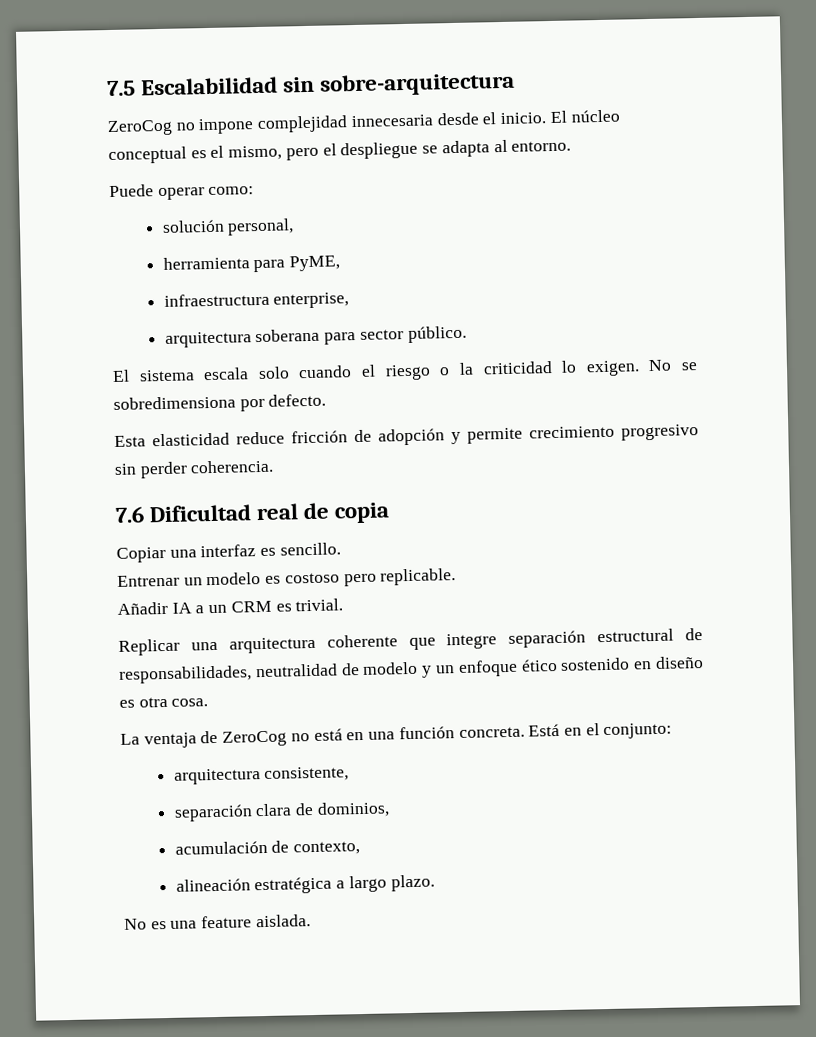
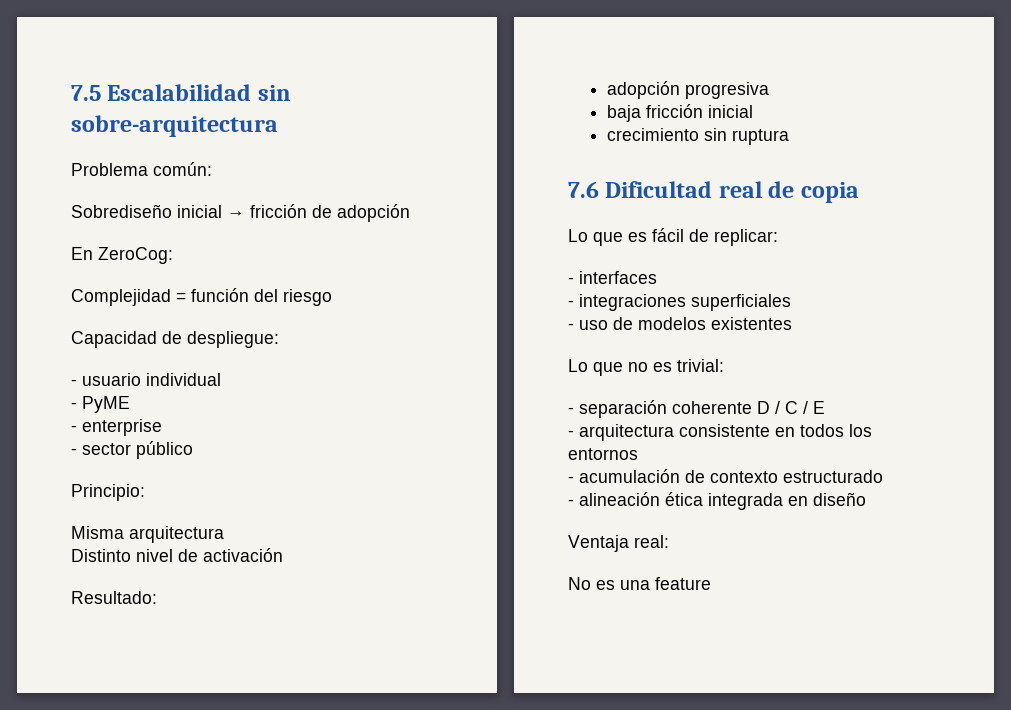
- ZeroCog no impone complejidad innecesaria desde el inicio. El núcleo conceptual es el mismo, pero el despliegue se adapta al entorno.
- Puede operar como:
- solución personal,
- herramienta para PyME,
- infraestructura enterprise,
- arquitectura soberana para sector público.
- El sistema escala solo cuando el riesgo o la criticidad lo exigen. No se sobredimensiona por defecto.
- Esta elasticidad reduce fricción de adopción y permite crecimiento progresivo sin perder coherencia.
+ Problema común:
+ Sobrediseño inicial → fricción de adopción
+ En ZeroCog:
+ Complejidad = función del riesgo
+ Capacidad de despliegue:
+ - usuario individual
+ - PyME
+ - enterprise
+ - sector público
+ Principio:
+ Misma arquitectura
+ Distinto nivel de activación
+ Resultado:
+ adopción progresiva
+ baja fricción inicial
+ crecimiento sin ruptura
- Copiar una interfaz es sencillo.
- Entrenar un modelo es costoso pero replicable.
- Añadir IA a un CRM es trivial.
- Replicar una arquitectura coherente que integre separación estructural de responsabilidades, neutralidad de modelo y un enfoque ético sostenido en diseño es otra cosa.
- La ventaja de ZeroCog no está en una función concreta. Está en el conjunto:
- arquitectura consistente,
- separación clara de dominios,
- acumulación de contexto,
- alineación estratégica a largo plazo.
+ Lo que es fácil de replicar:
+ - interfaces
+ - integraciones superficiales
+ - uso de modelos existentes
+ Lo que no es trivial:
+ - separación coherente D / C / E
+ - arquitectura consistente en todos los entornos
+ - acumulación de contexto estructurado
+ - alineación ética integrada en diseño
+ Ventaja real:
- No es una feature aislada.
+ No es una feature

